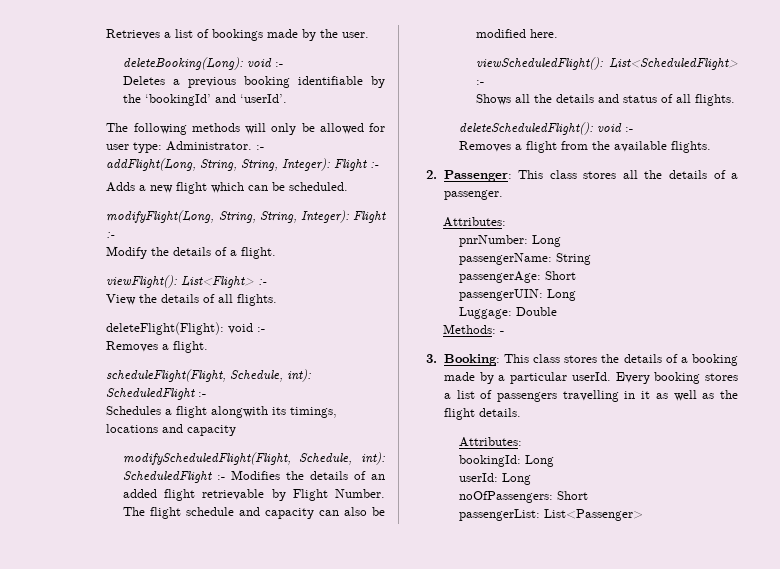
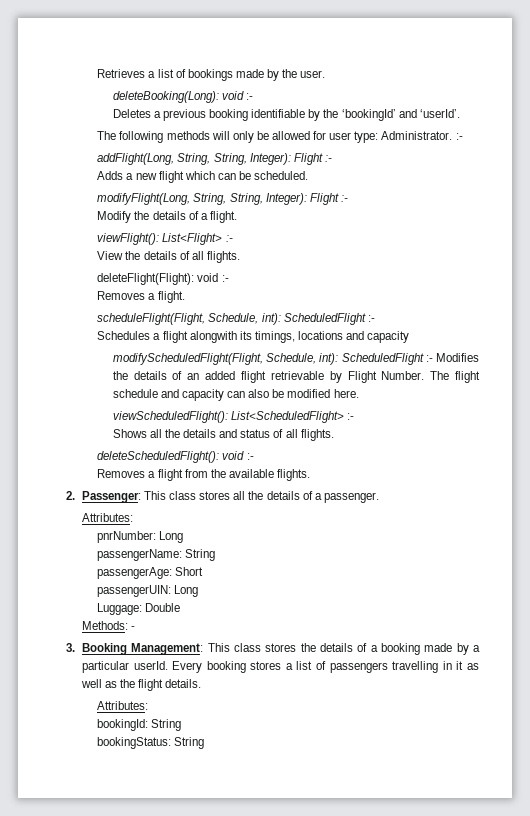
- 3. Booking: This class stores the details of a booking made by a particular userId.
+ 3. Booking Management: This class stores the details of a booking made by a particular userId.
- bookingId: Long
- userId: Long
- noOfPassengers: Short
- passengerList: List<Passenger>
+ bookingId: String
+ bookingStatus: String

